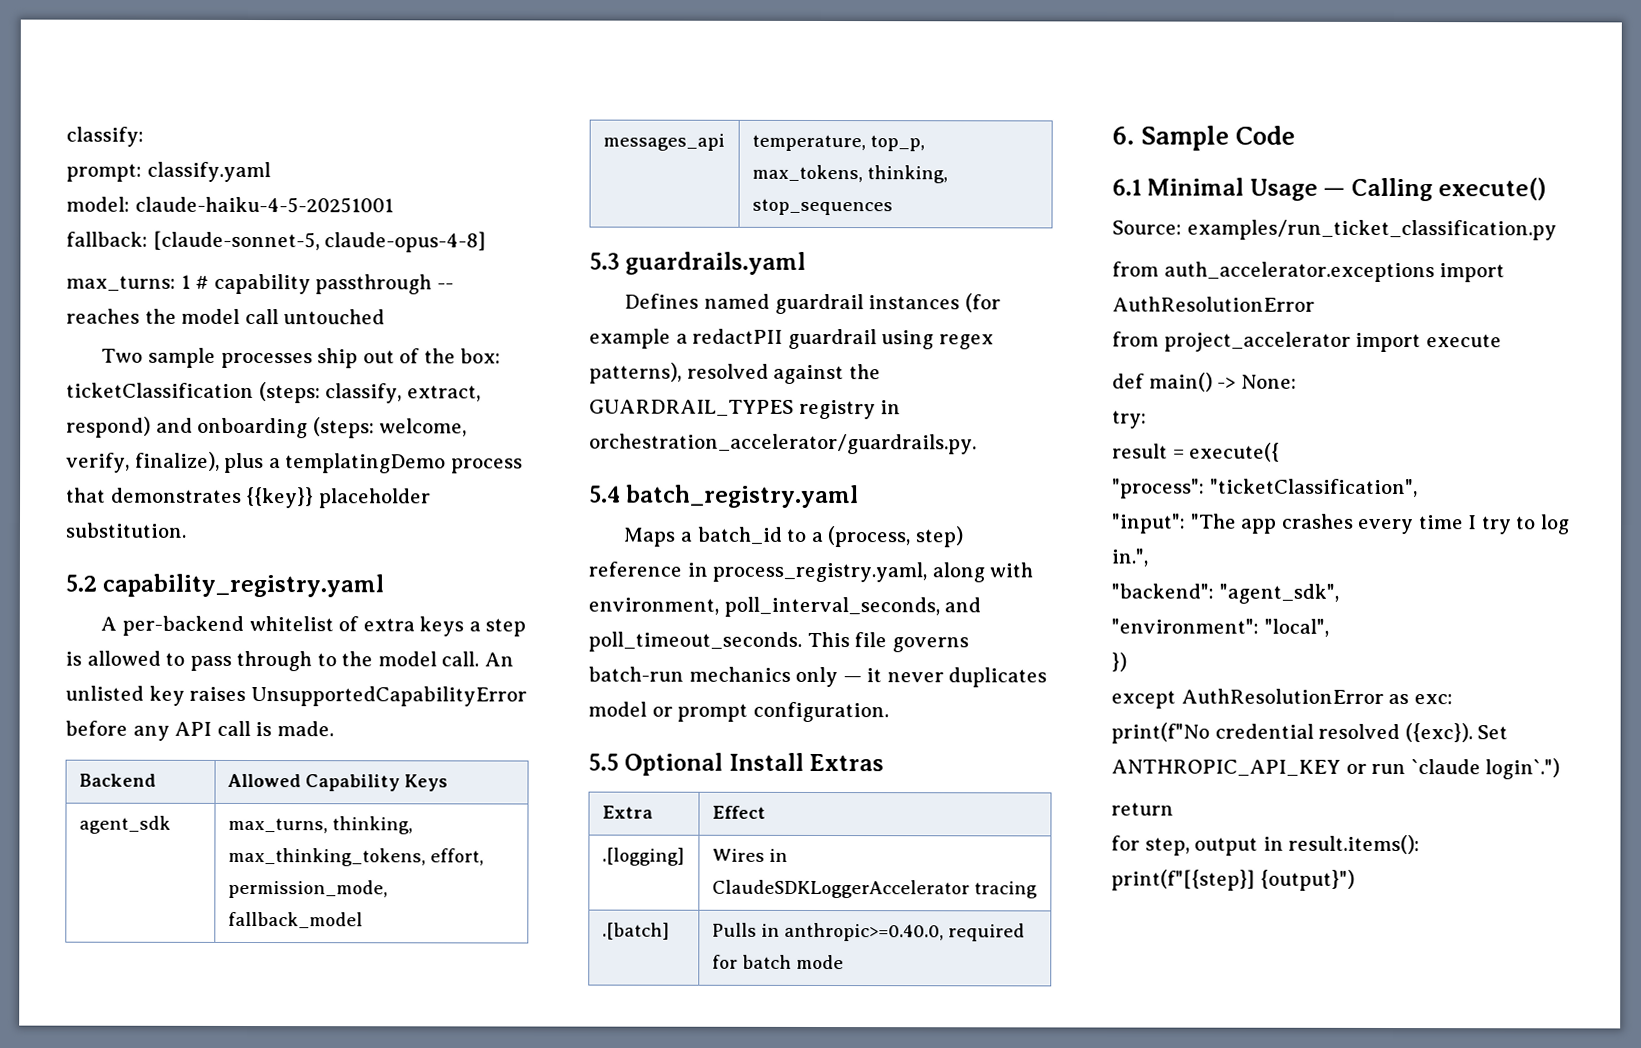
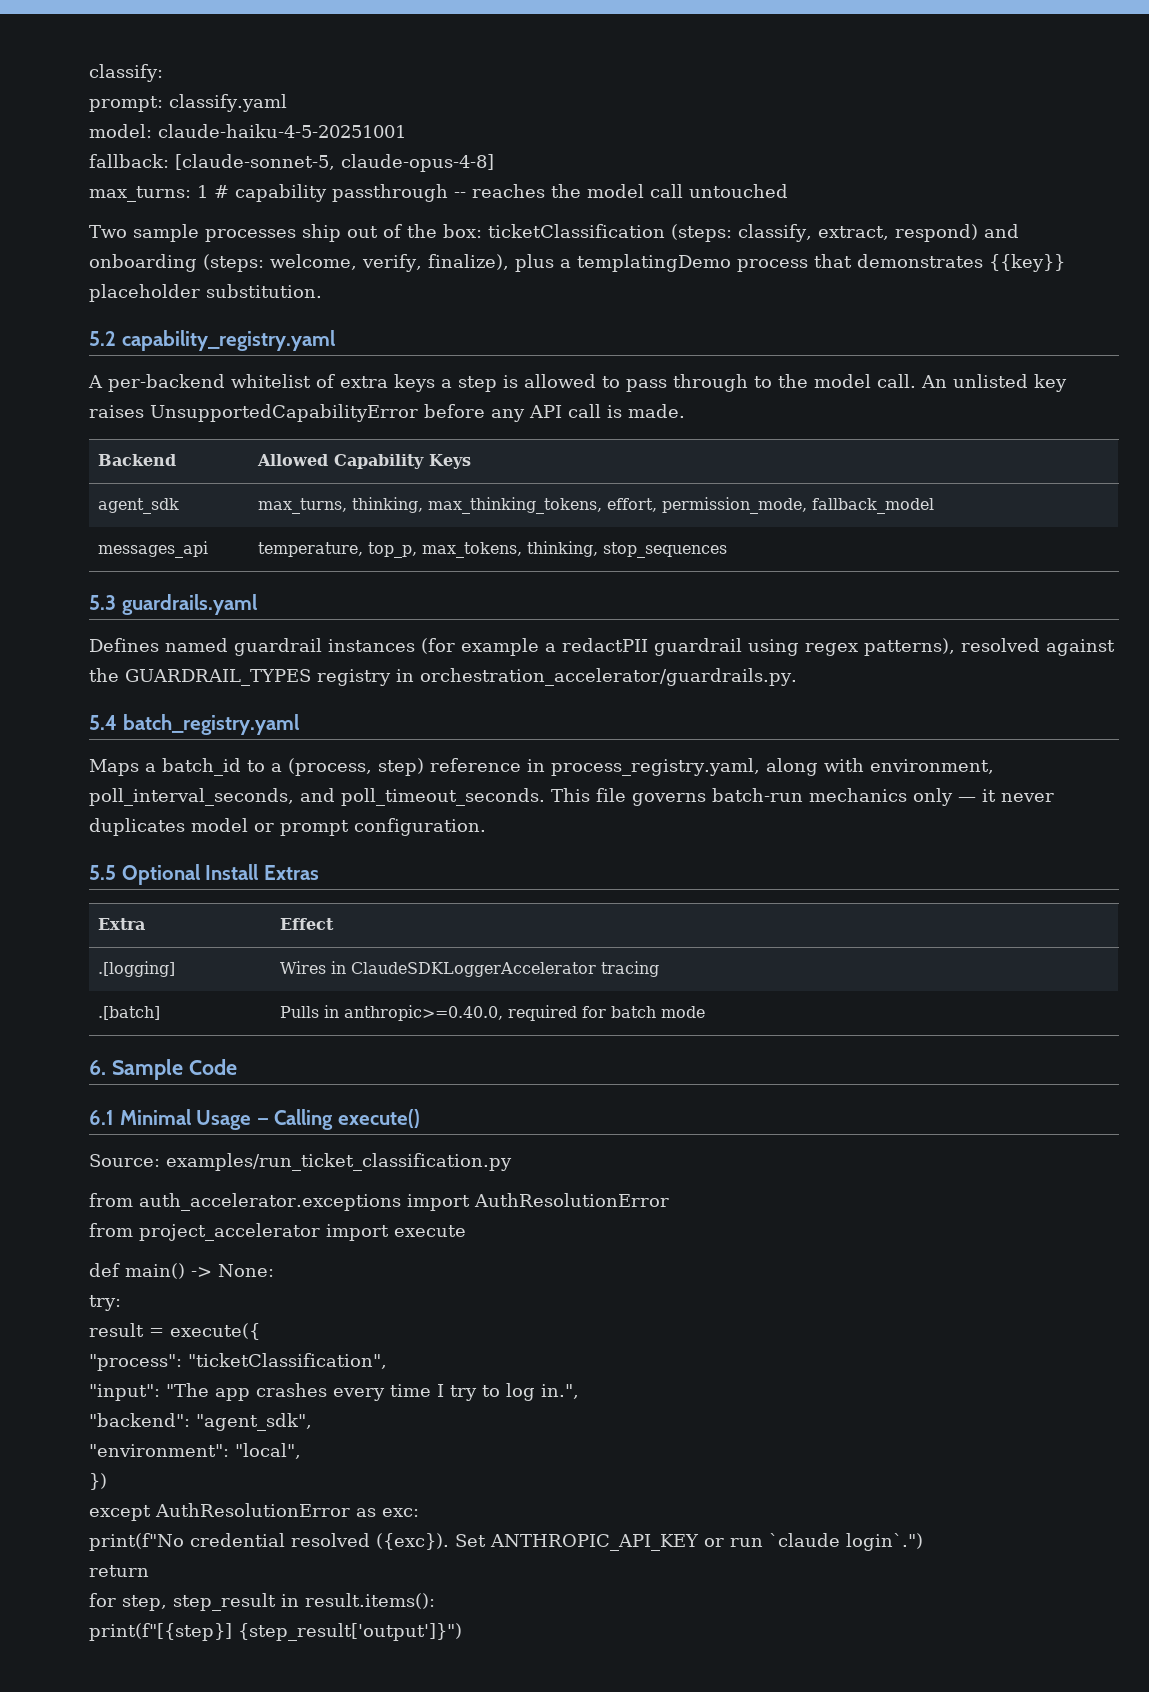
- for step, output in result.items():
+ for step, step_result in result.items():
- print(f"[{step}] {output}")
+ print(f"[{step}] {step_result['output']}")

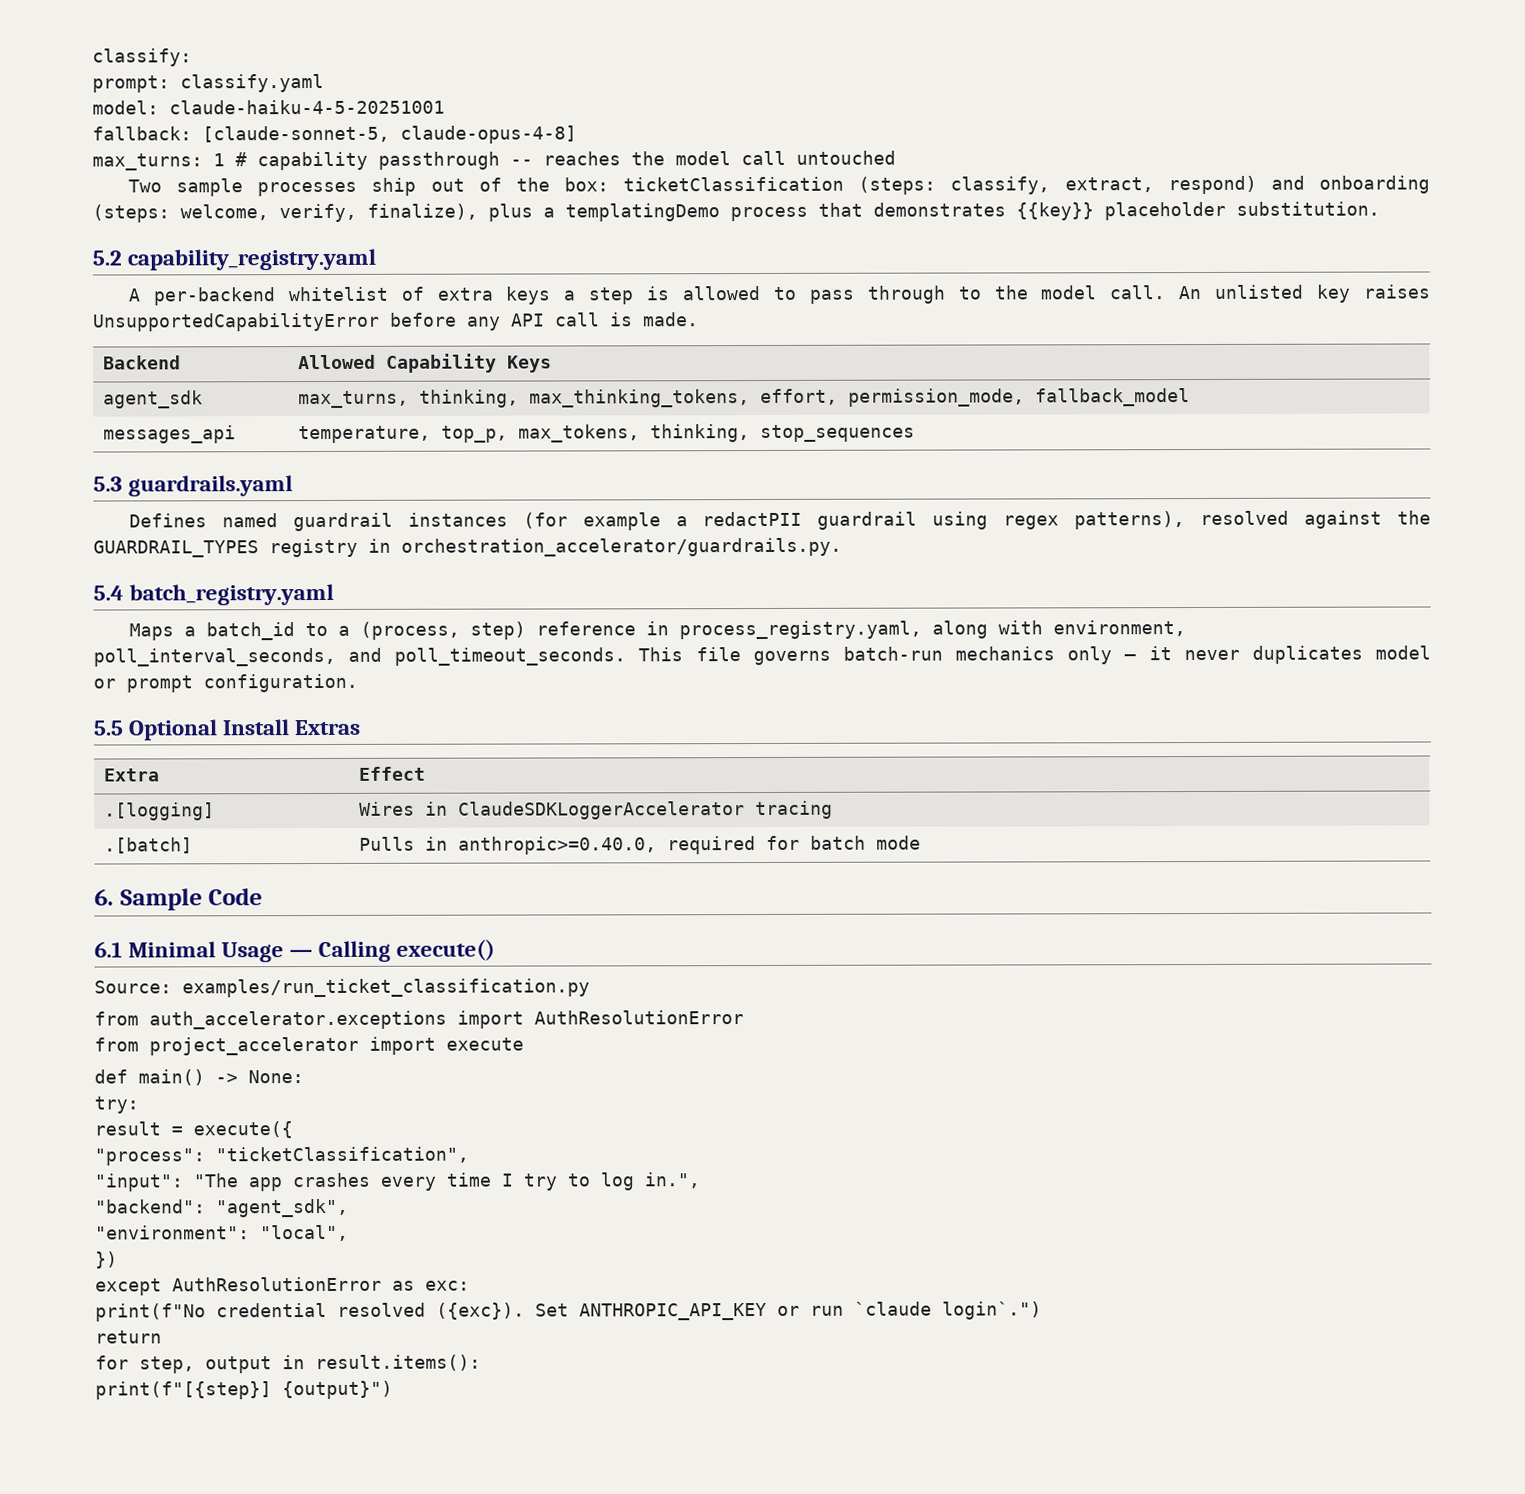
- for step, step_result in result.items():
+ for step, output in result.items():
- print(f"[{step}] {step_result['output']}")
+ print(f"[{step}] {output}")

